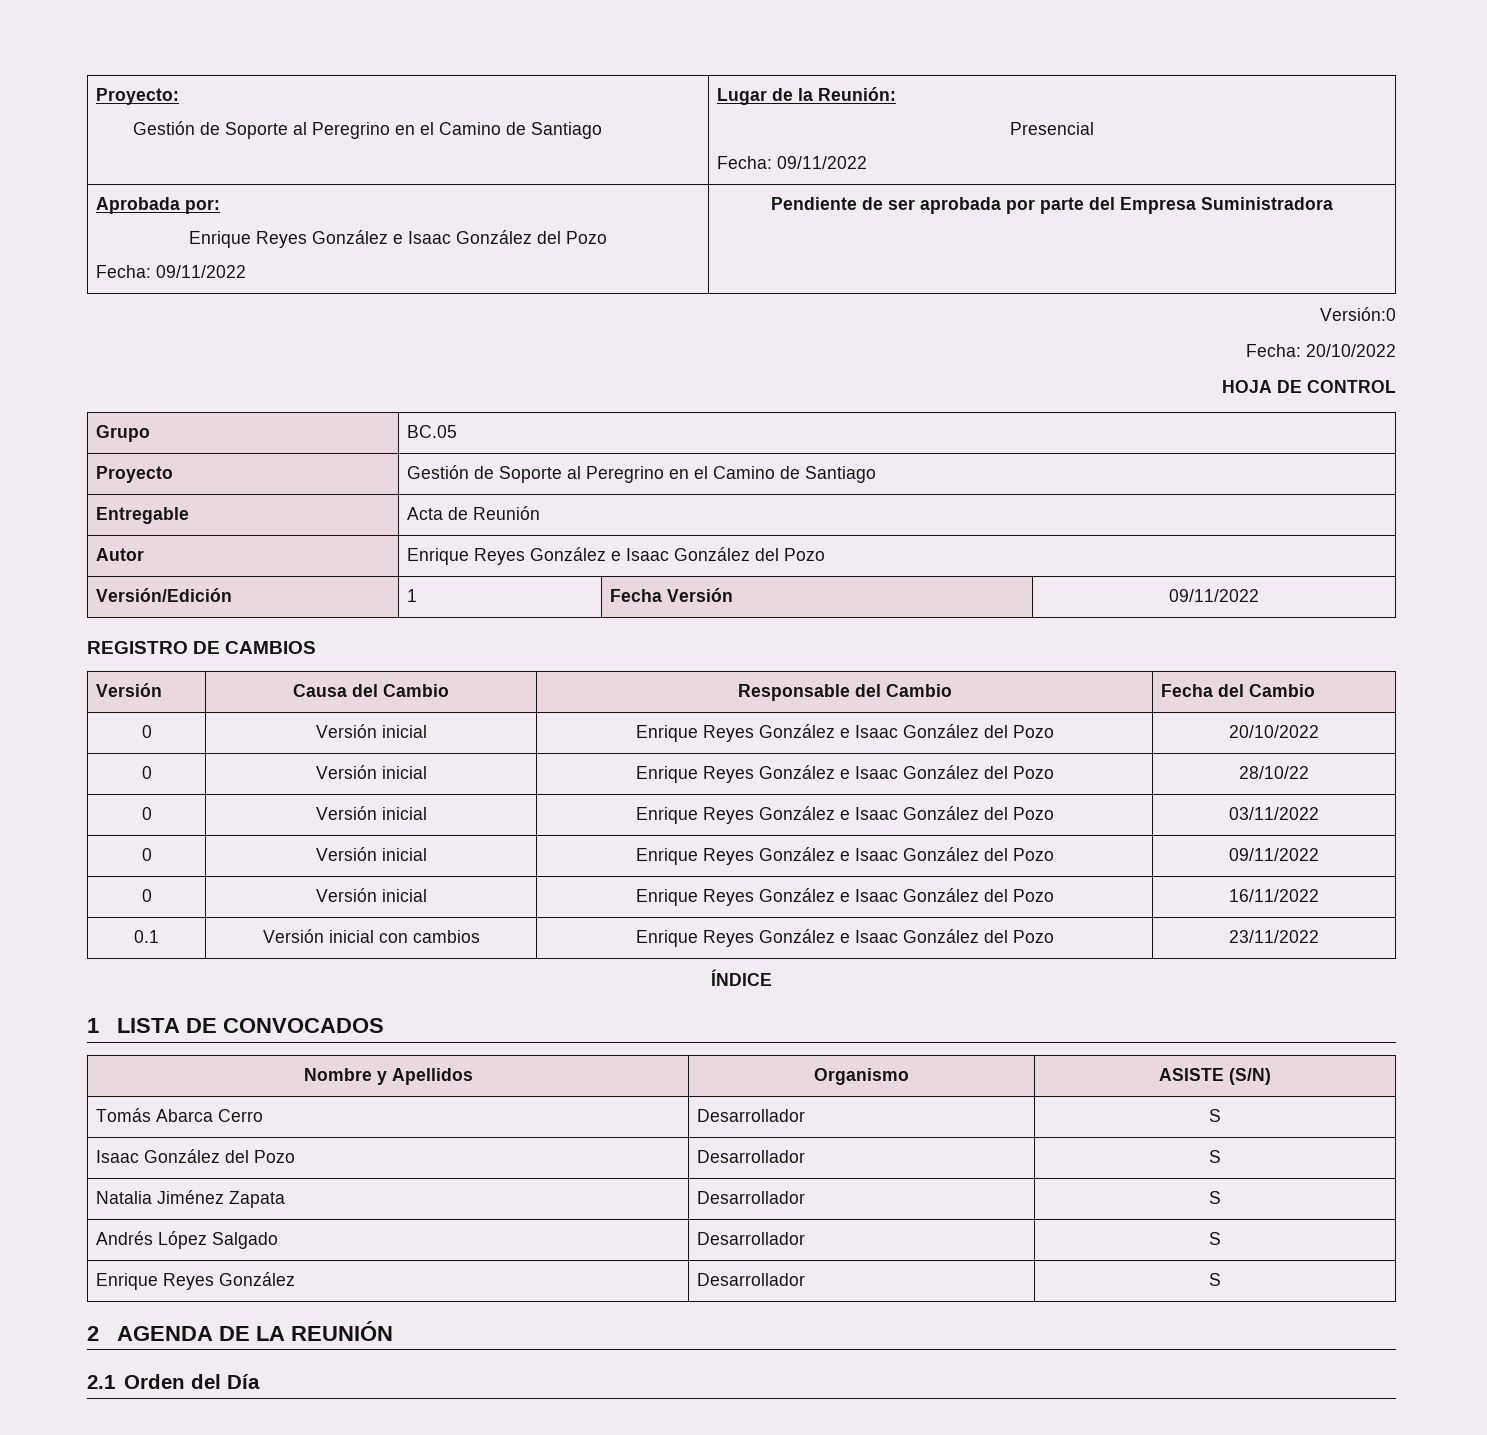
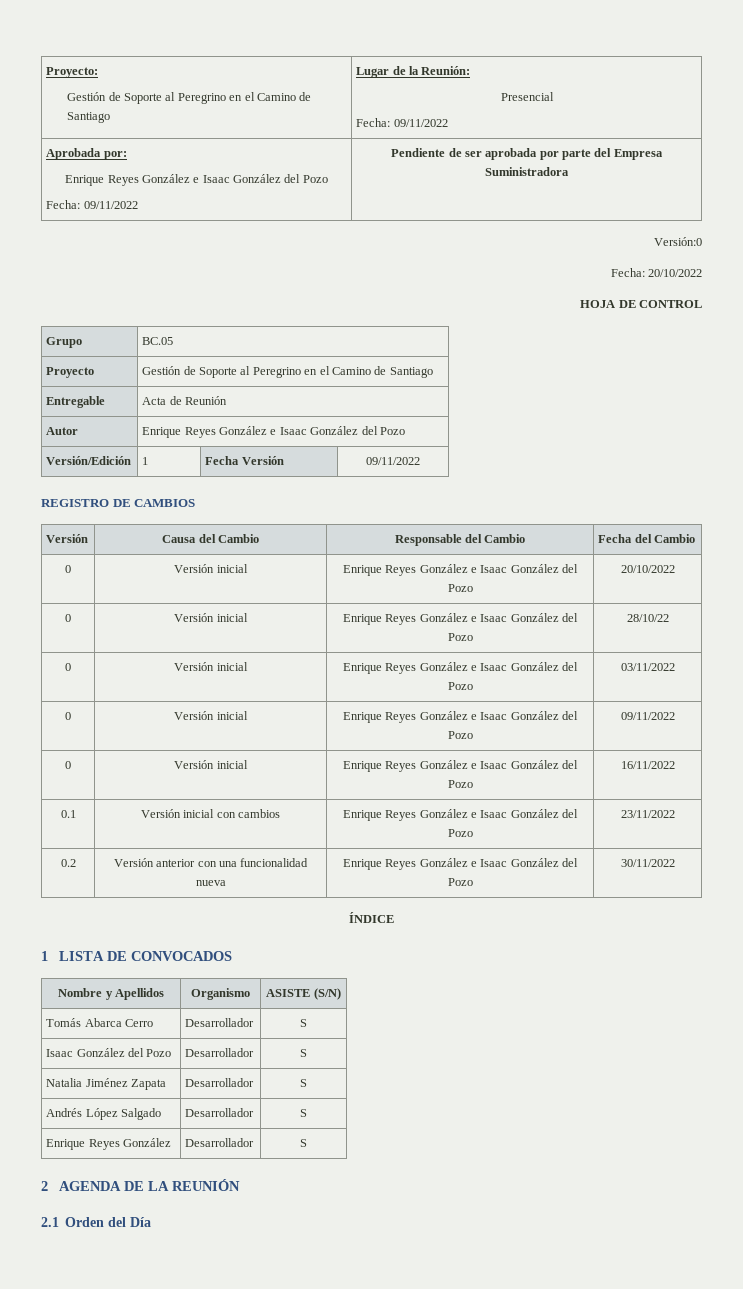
+ 0.2 | Versión anterior con una funcionalidad nueva | Enrique Reyes González e Isaac González del Pozo | 30/11/2022

